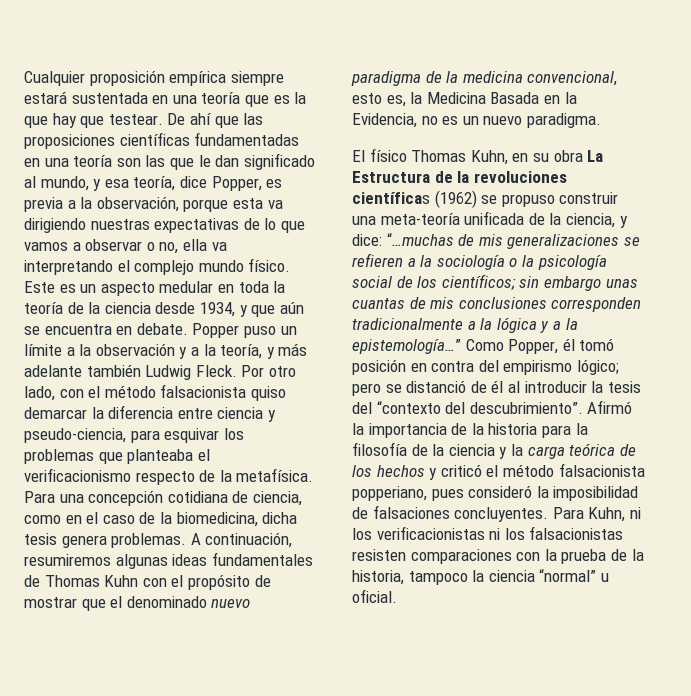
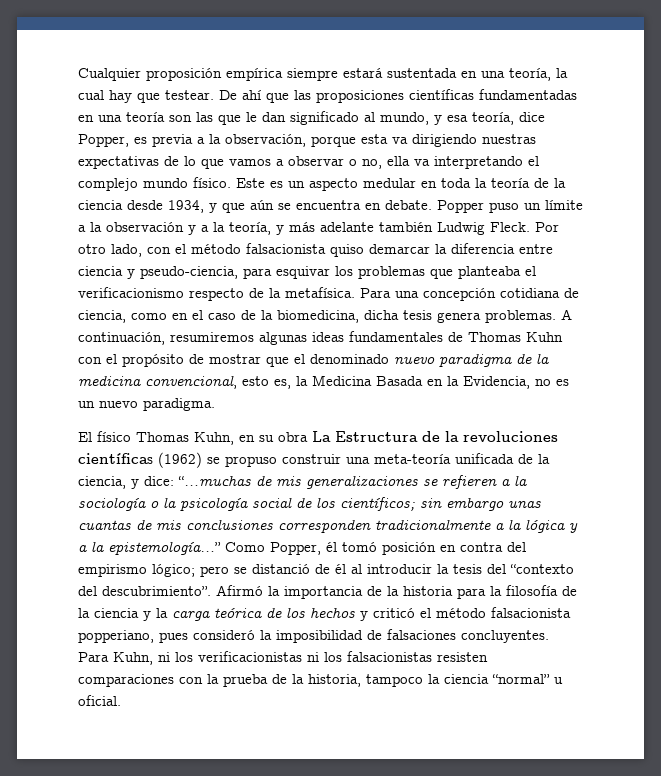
- Cualquier proposición empírica siempre estará sustentada en una teoría que es la que hay que testear.
+ Cualquier proposición empírica siempre estará sustentada en una teoría, la cual hay que testear.

